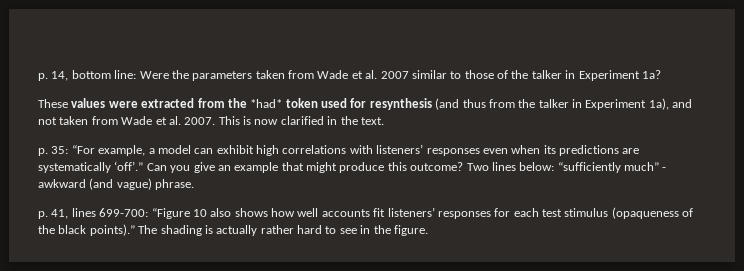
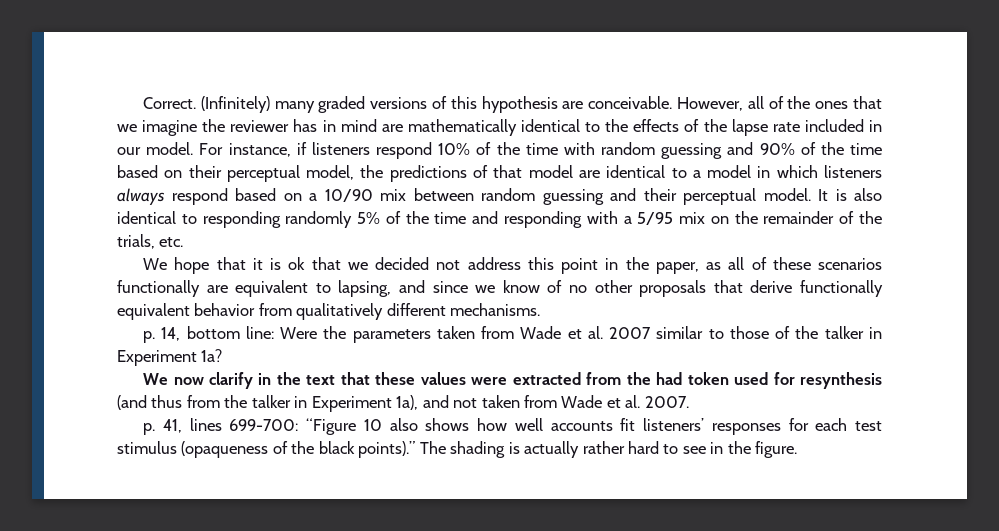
+ Correct. (Infinitely) many graded versions of this hypothesis are conceivable. However, all of the ones that we imagine the reviewer has in mind are mathematically identical to the effects of the lapse rate included in our model. For instance, if listeners respond 10% of the time with random guessing and 90% of the time based on their perceptual model, the predictions of that model are identical to a model in which listeners always respond based on a 10/90 mix between random guessing and their perceptual model. It is also identical to responding randomly 5% of the time and responding with a 5/95 mix on the remainder of the trials, etc.
+ We hope that it is ok that we decided not address this point in the paper, as all of these scenarios functionally are equivalent to lapsing, and since we know of no other proposals that derive functionally equivalent behavior from qualitatively different mechanisms.
- These values were extracted from the *had* token used for resynthesis (and thus from the talker in Experiment 1a), and not taken from Wade et al. 2007. This is now clarified in the text.
- p. 35: “For example, a model can exhibit high correlations with listeners’ responses even when its predictions are systematically ‘off’.” Can you give an example that might produce this outcome? Two lines below: “sufficiently much” - awkward (and vague) phrase.
+ We now clarify in the text that these values were extracted from the had token used for resynthesis (and thus from the talker in Experiment 1a), and not taken from Wade et al. 2007.

